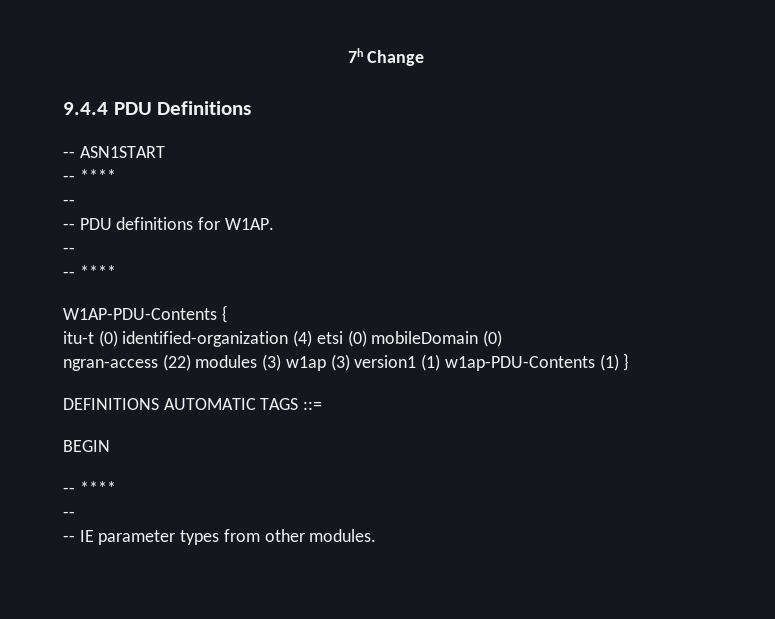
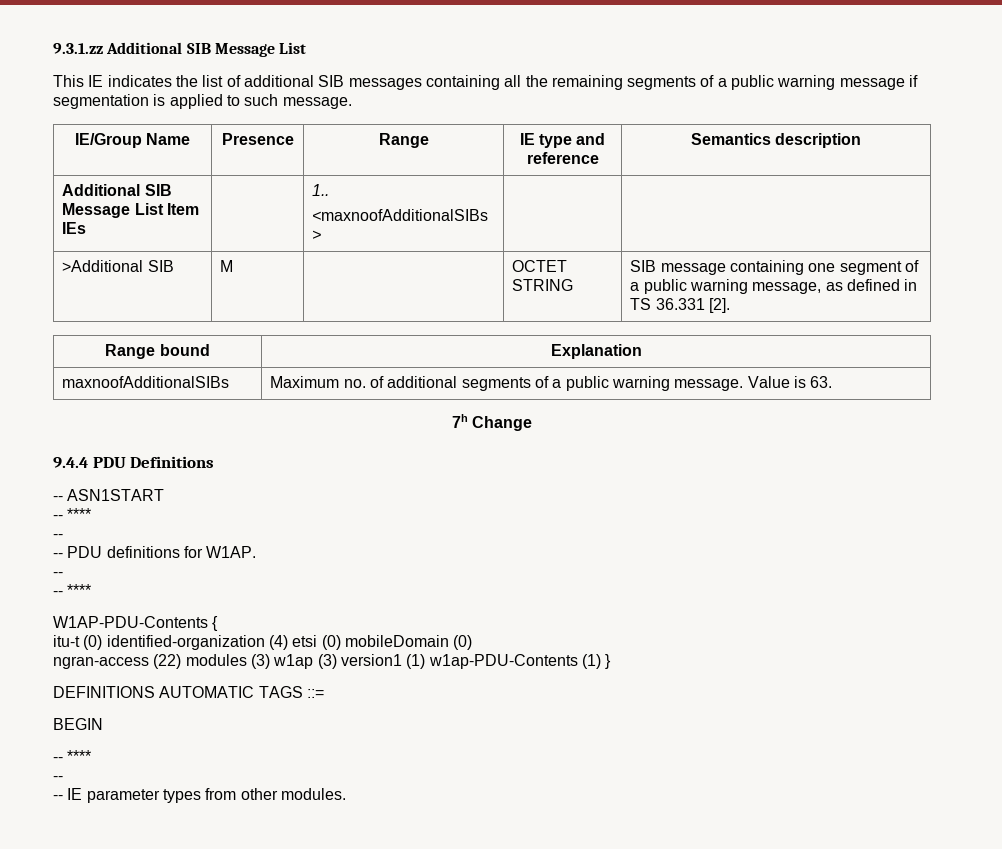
+ 9.3.1.zz Additional SIB Message List
+ This IE indicates the list of additional SIB messages containing all the remaining segments of a public warning message if segmentation is applied to such message.
+ IE/Group Name | Presence | Range | IE type and reference | Semantics description
+ Additional SIB Message List Item IEs | | 1..
+ <maxnoofAdditionalSIBs > | |
+ >Additional SIB | M | | OCTET STRING | SIB message containing one segment of a public warning message, as defined in TS 36.331 [2].
+ Range bound | Explanation
+ maxnoofAdditionalSIBs | Maximum no. of additional segments of a public warning message. Value is 63.

